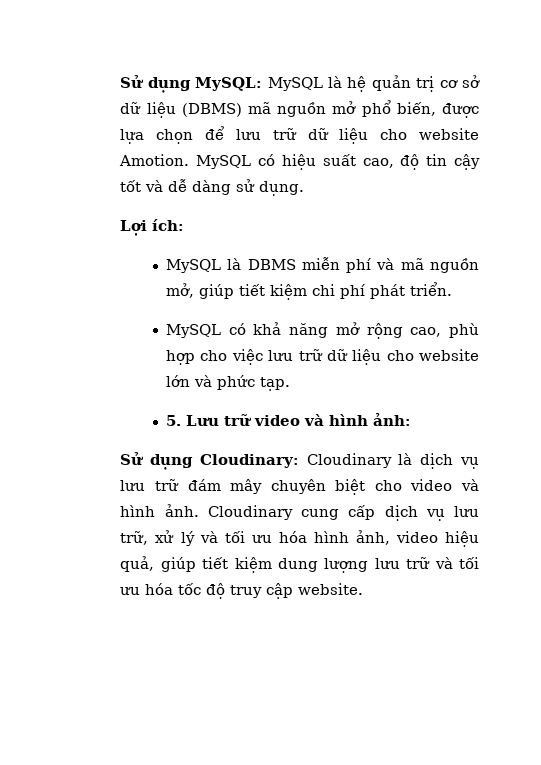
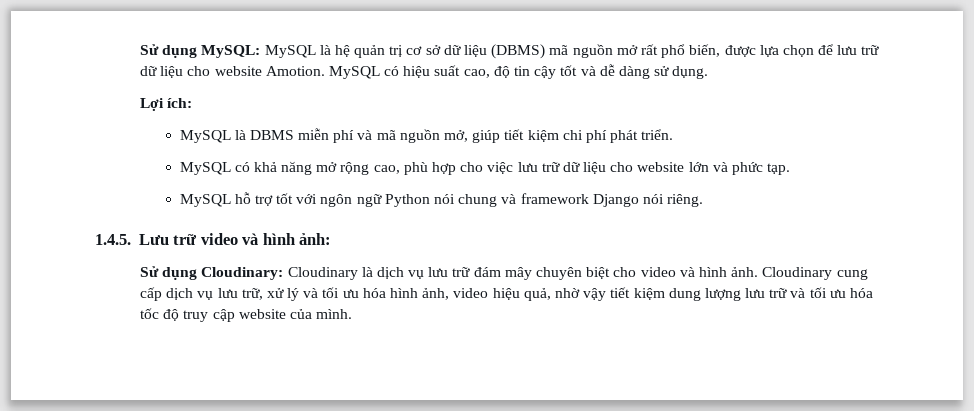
- Sử dụng MySQL: MySQL là hệ quản trị cơ sở dữ liệu (DBMS) mã nguồn mở phổ biến, được lựa chọn để lưu trữ dữ liệu cho website Amotion.
+ Sử dụng MySQL: MySQL là hệ quản trị cơ sở dữ liệu (DBMS) mã nguồn mở rất phổ biến, được lựa chọn để lưu trữ dữ liệu cho website Amotion.
- 5. Lưu trữ video và hình ảnh:
+ MySQL hỗ trợ tốt với ngôn ngữ Python nói chung và framework Django nói riêng.
+ 1.4.5. Lưu trữ video và hình ảnh:
- Cloudinary cung cấp dịch vụ lưu trữ, xử lý và tối ưu hóa hình ảnh, video hiệu quả, giúp tiết kiệm dung lượng lưu trữ và tối ưu hóa tốc độ truy cập website.
+ Cloudinary cung cấp dịch vụ lưu trữ, xử lý và tối ưu hóa hình ảnh, video hiệu quả, nhờ vậy tiết kiệm dung lượng lưu trữ và tối ưu hóa tốc độ truy cập website của mình.

